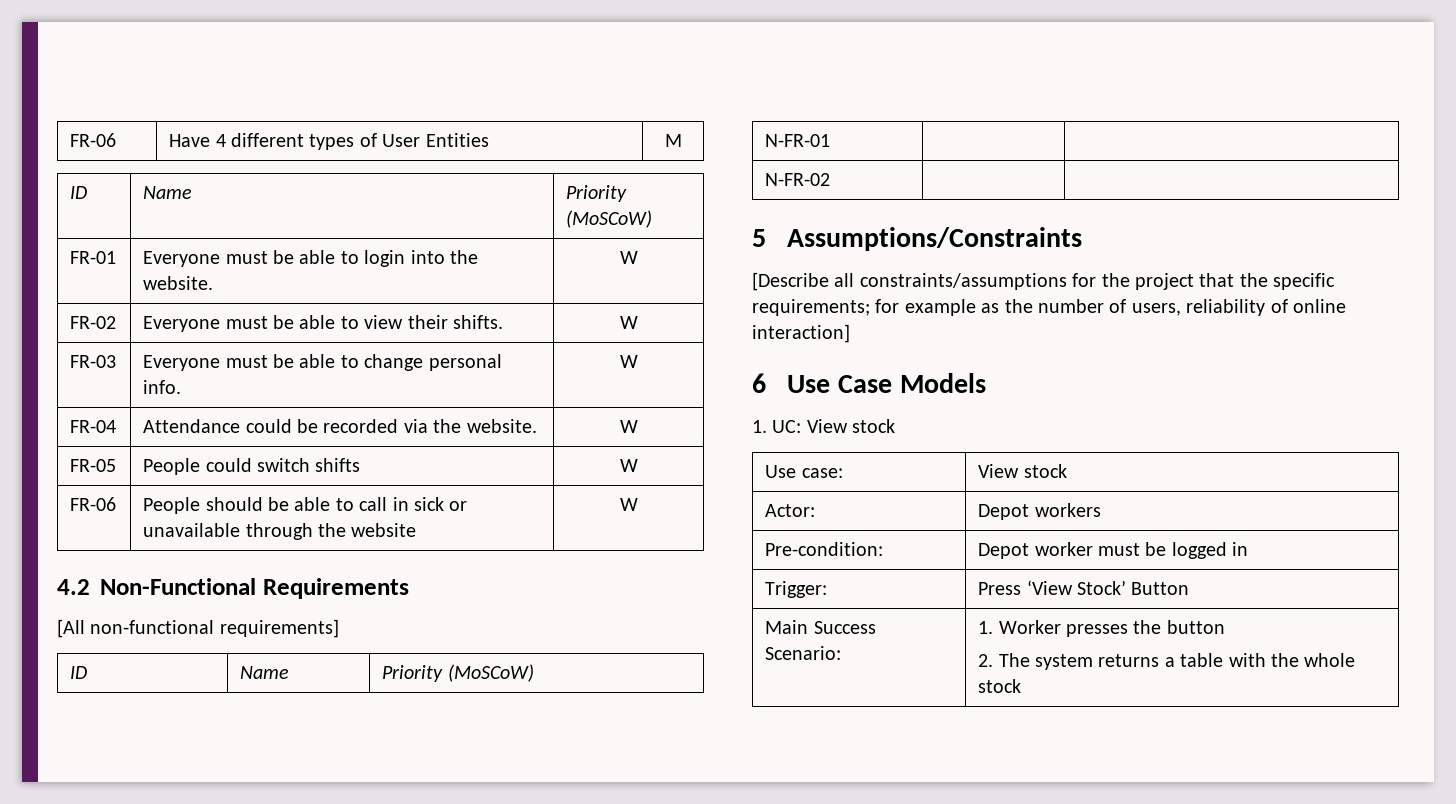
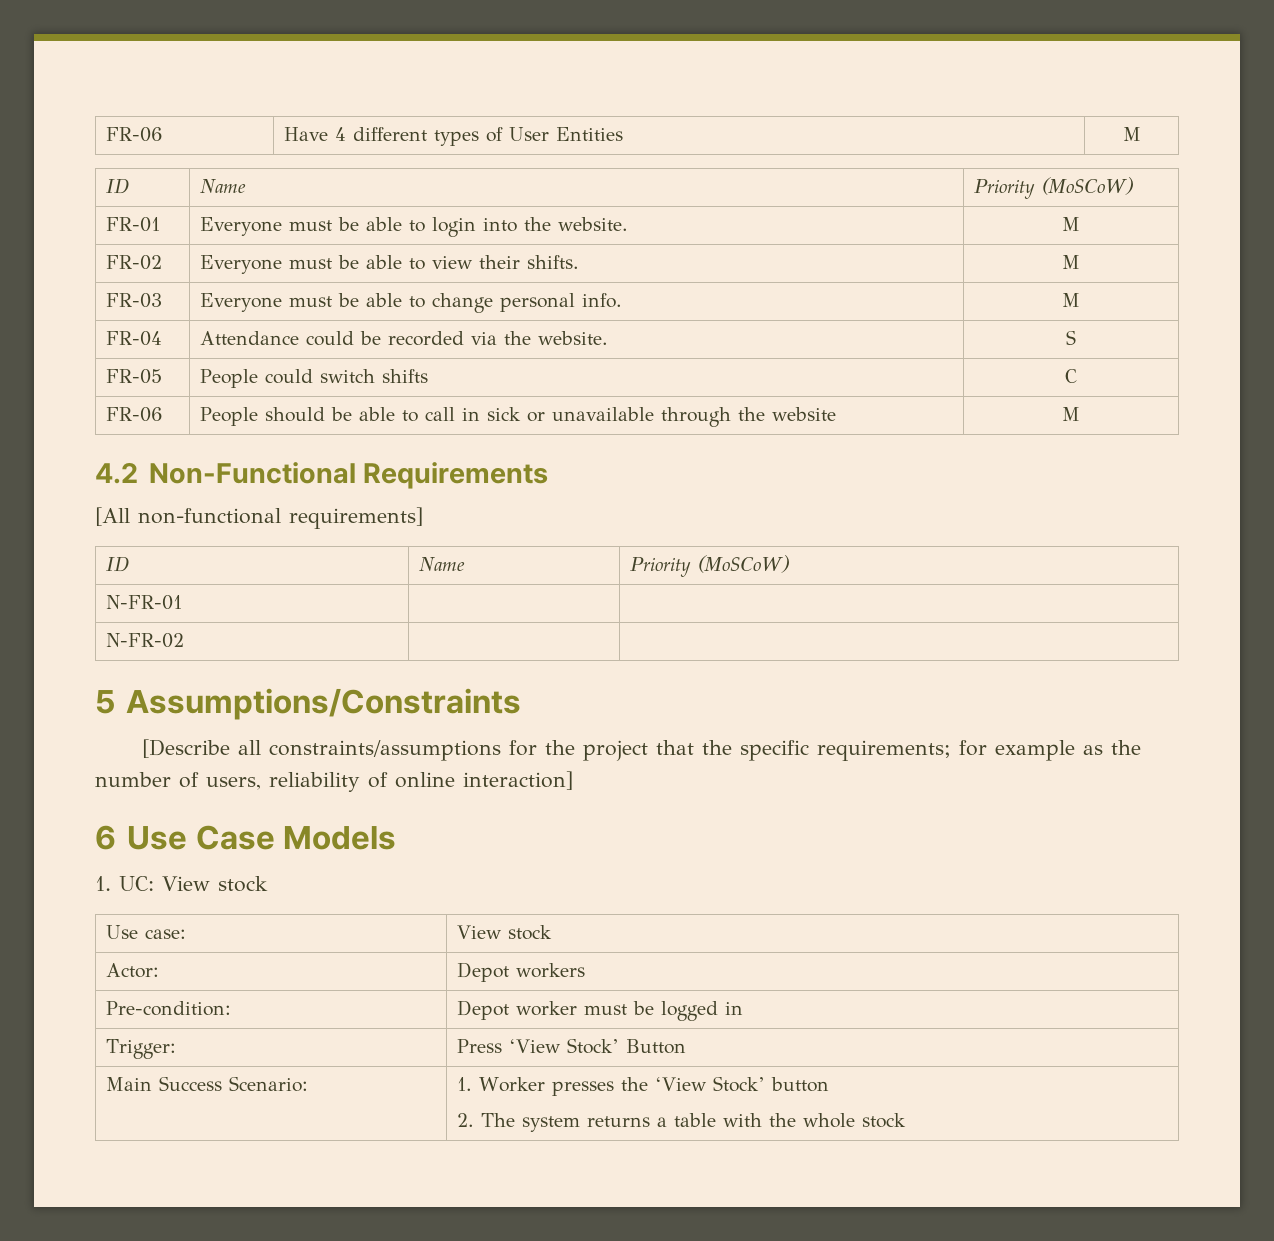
- FR-01 | Everyone must be able to login into the website. | W
+ FR-01 | Everyone must be able to login into the website. | M
- FR-02 | Everyone must be able to view their shifts. | W
+ FR-02 | Everyone must be able to view their shifts. | M
- FR-03 | Everyone must be able to change personal info. | W
+ FR-03 | Everyone must be able to change personal info. | M
- FR-04 | Attendance could be recorded via the website. | W
+ FR-04 | Attendance could be recorded via the website. | S
- FR-05 | People could switch shifts | W
+ FR-05 | People could switch shifts | C
- FR-06 | People should be able to call in sick or unavailable through the website | W
+ FR-06 | People should be able to call in sick or unavailable through the website | M
- Main Success Scenario: | 1. Worker presses the button
+ Main Success Scenario: | 1. Worker presses the ‘View Stock’ button

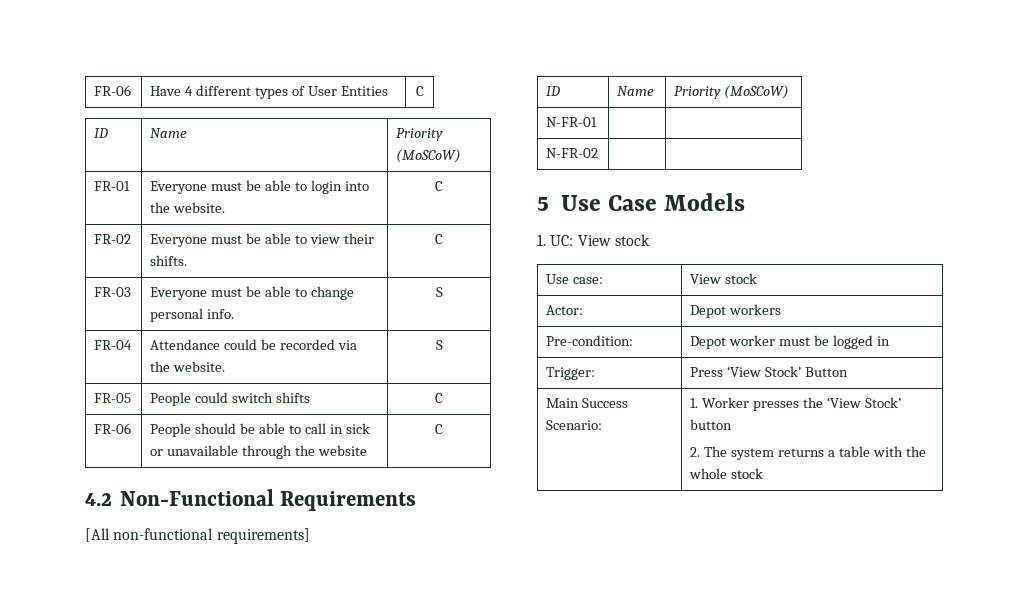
- FR-06 | Have 4 different types of User Entities | M
+ FR-06 | Have 4 different types of User Entities | C
- FR-01 | Everyone must be able to login into the website. | M
+ FR-01 | Everyone must be able to login into the website. | C
- FR-02 | Everyone must be able to view their shifts. | M
+ FR-02 | Everyone must be able to view their shifts. | C
- FR-03 | Everyone must be able to change personal info. | M
+ FR-03 | Everyone must be able to change personal info. | S
- FR-06 | People should be able to call in sick or unavailable through the website | M
+ FR-06 | People should be able to call in sick or unavailable through the website | C
- 5 Assumptions/Constraints
- [Describe all constraints/assumptions for the project that the specific requirements; for example as the number of users, reliability of online interaction]
- 6 Use Case Models
+ 5 Use Case Models

